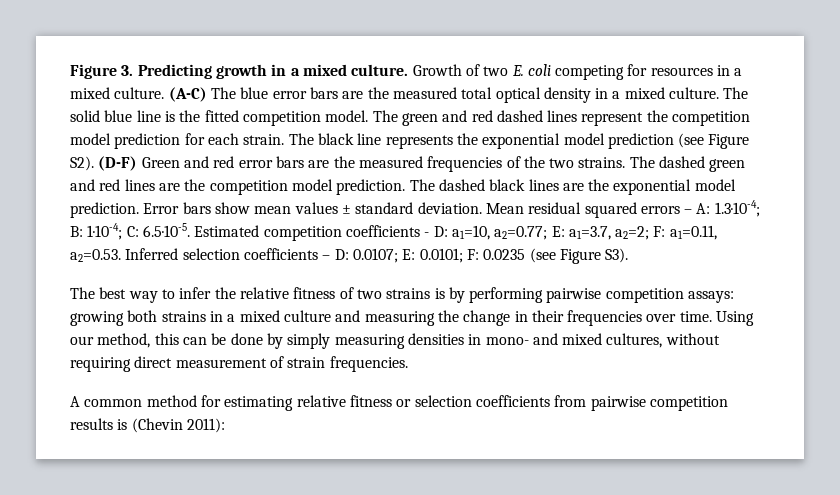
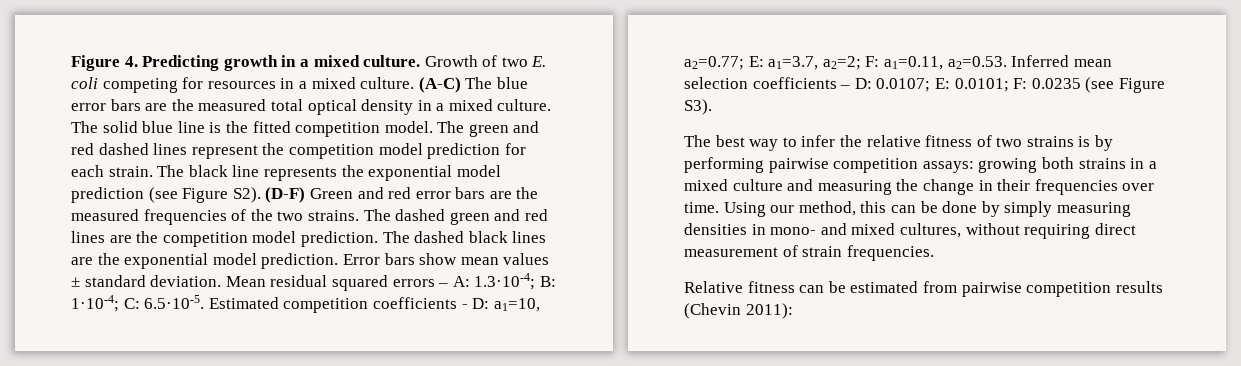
- Figure 3. Predicting growth in a mixed culture.
+ Figure 4. Predicting growth in a mixed culture.
- Mean residual squared errors – A: 1.3·10-4; B: 1·10-4; C: 6.5·10-5. Estimated competition coefficients - D: a1=10, a2=0.77; E: a1=3.7, a2=2; F: a1=0.11, a2=0.53. Inferred selection coefficients – D: 0.0107; E: 0.0101; F: 0.0235 (see Figure S3).
+ Mean residual squared errors – A: 1.3·10-4; B: 1·10-4; C: 6.5·10-5. Estimated competition coefficients - D: a1=10, a2=0.77; E: a1=3.7, a2=2; F: a1=0.11, a2=0.53. Inferred mean selection coefficients – D: 0.0107; E: 0.0101; F: 0.0235 (see Figure S3).
- A common method for estimating relative fitness or selection coefficients from pairwise competition results is (Chevin 2011):
+ Relative fitness can be estimated from pairwise competition results (Chevin 2011):

